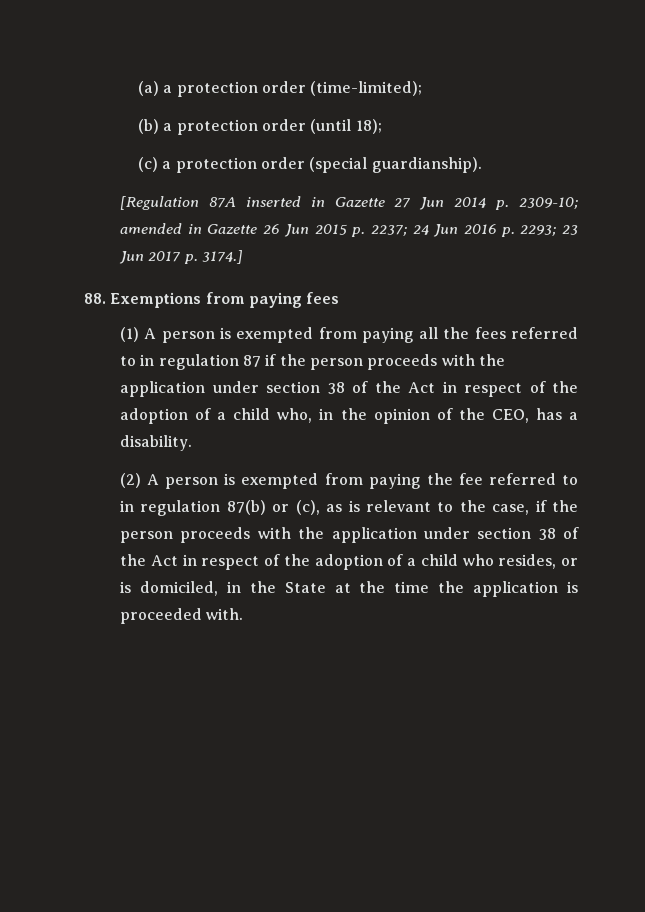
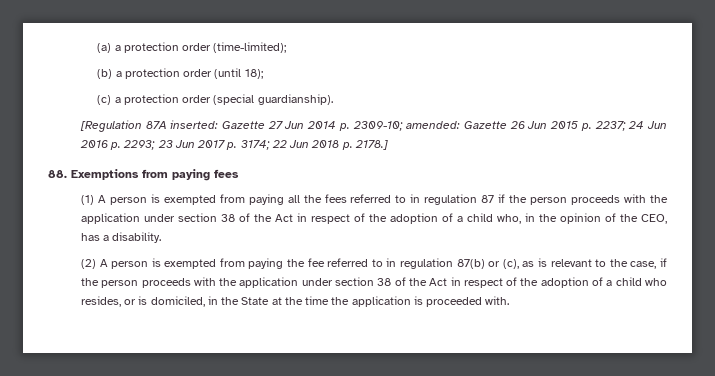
- [Regulation 87A inserted in Gazette 27 Jun 2014 p. 2309-10; amended in Gazette 26 Jun 2015 p. 2237; 24 Jun 2016 p. 2293; 23 Jun 2017 p. 3174.]
+ [Regulation 87A inserted: Gazette 27 Jun 2014 p. 2309-10; amended: Gazette 26 Jun 2015 p. 2237; 24 Jun 2016 p. 2293; 23 Jun 2017 p. 3174; 22 Jun 2018 p. 2178.]

